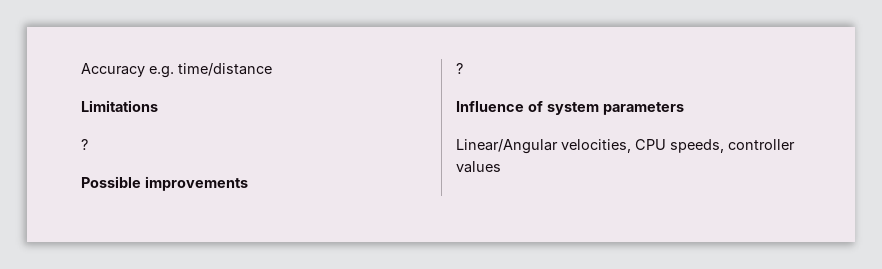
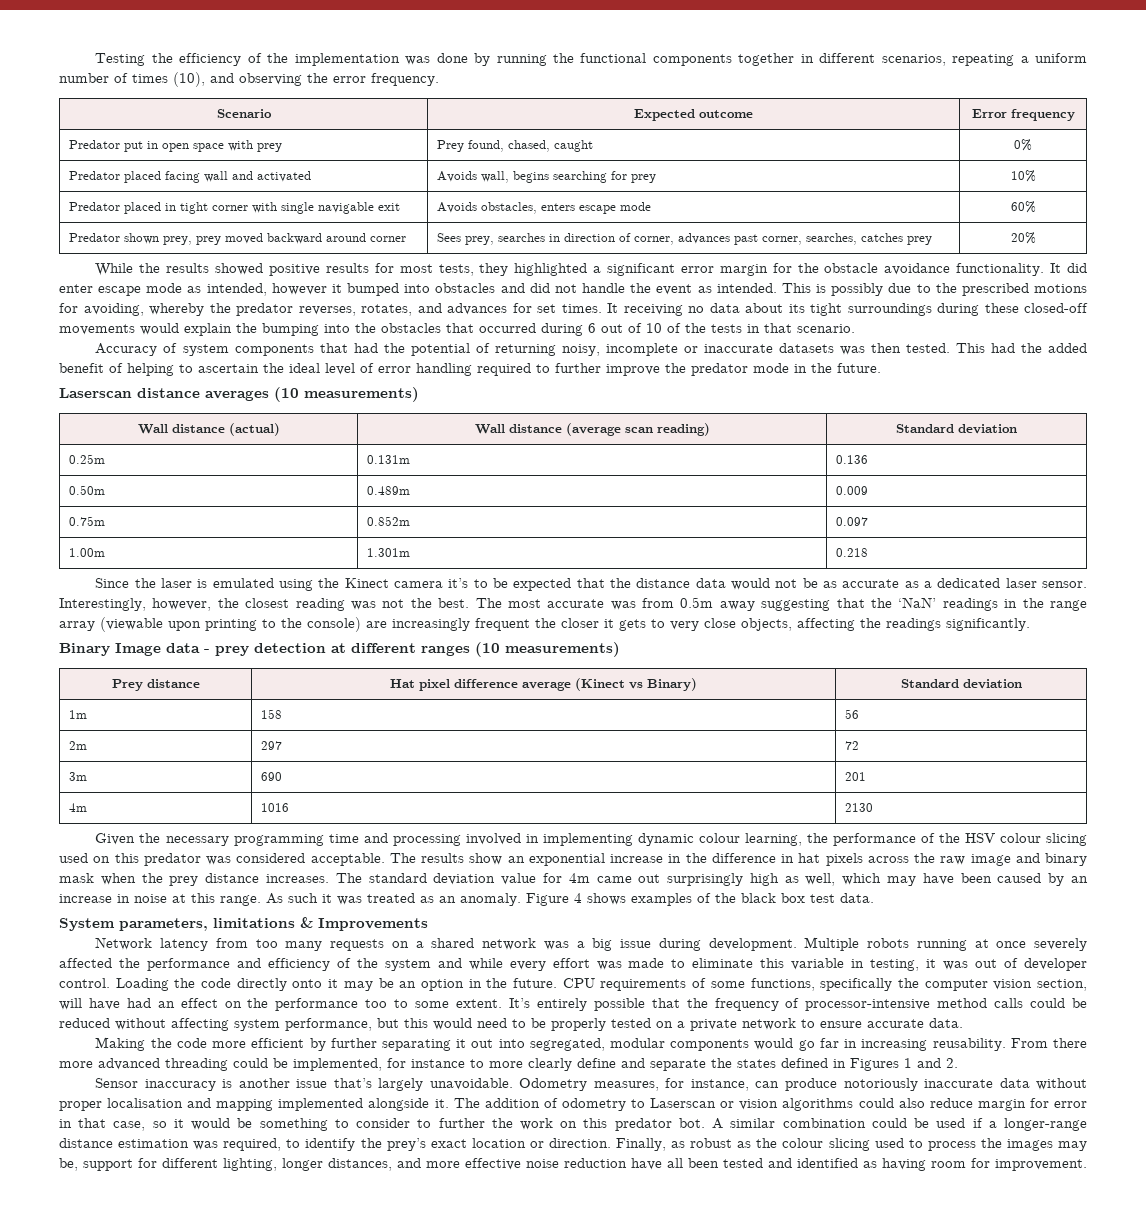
- Accuracy e.g. time/distance
- Limitations
- ?
- Possible improvements
- ?
- Influence of system parameters
- Linear/Angular velocities, CPU speeds, controller values
+ Testing the efficiency of the implementation was done by running the functional components together in different scenarios, repeating a uniform number of times (10), and observing the error frequency.
+ Scenario | Expected outcome | Error frequency
+ Predator put in open space with prey | Prey found, chased, caught | 0%
+ Predator placed facing wall and activated | Avoids wall, begins searching for prey | 10%
+ Predator placed in tight corner with single navigable exit | Avoids obstacles, enters escape mode | 60%
+ Predator shown prey, prey moved backward around corner | Sees prey, searches in direction of corner, advances past corner, searches, catches prey | 20%
+ While the results showed positive results for most tests, they highlighted a significant error margin for the obstacle avoidance functionality. It did enter escape mode as intended, however it bumped into obstacles and did not handle the event as intended. This is possibly due to the prescribed motions for avoiding, whereby the predator reverses, rotates, and advances for set times. It receiving no data about its tight surroundings during these closed-off movements would explain the bumping into the obstacles that occurred during 6 out of 10 of the tests in that scenario.
+ Accuracy of system components that had the potential of returning noisy, incomplete or inaccurate datasets was then tested. This had the added benefit of helping to ascertain the ideal level of error handling required to further improve the predator mode in the future.
+ Laserscan distance averages (10 measurements)
+ Wall distance (actual) | Wall distance (average scan reading) | Standard deviation
+ 0.25m | 0.131m | 0.136
+ 0.50m | 0.489m | 0.009
+ 0.75m | 0.852m | 0.097
+ 1.00m | 1.301m | 0.218
+ Since the laser is emulated using the Kinect camera it’s to be expected that the distance data would not be as accurate as a dedicated laser sensor. Interestingly, however, the closest reading was not the best. The most accurate was from 0.5m away suggesting that the ‘NaN’ readings in the range array (viewable upon printing to the console) are increasingly frequent the closer it gets to very close objects, affecting the readings significantly.
+ Binary Image data - prey detection at different ranges (10 measurements)
+ Prey distance | Hat pixel difference average (Kinect vs Binary) | Standard deviation
+ 1m | 158 | 56
+ 2m | 297 | 72
+ 3m | 690 | 201
+ 4m | 1016 | 2130
+ Given the necessary programming time and processing involved in implementing dynamic colour learning, the performance of the HSV colour slicing used on this predator was considered acceptable. The results show an exponential increase in the difference in hat pixels across the raw image and binary mask when the prey distance increases. The standard deviation value for 4m came out surprisingly high as well, which may have been caused by an increase in noise at this range. As such it was treated as an anomaly. Figure 4 shows examples of the black box test data.
+ System parameters, limitations & Improvements
+ Network latency from too many requests on a shared network was a big issue during development. Multiple robots running at once severely affected the performance and efficiency of the system and while every effort was made to eliminate this variable in testing, it was out of developer control. Loading the code directly onto it may be an option in the future. CPU requirements of some functions, specifically the computer vision section, will have had an effect on the performance too to some extent. It’s entirely possible that the frequency of processor-intensive method calls could be reduced without affecting system performance, but this would need to be properly tested on a private network to ensure accurate data.
+ Making the code more efficient by further separating it out into segregated, modular components would go far in increasing reusability. From there more advanced threading could be implemented, for instance to more clearly define and separate the states defined in Figures 1 and 2.
+ Sensor inaccuracy is another issue that’s largely unavoidable. Odometry measures, for instance, can produce notoriously inaccurate data without proper localisation and mapping implemented alongside it. The addition of odometry to Laserscan or vision algorithms could also reduce margin for error in that case, so it would be something to consider to further the work on this predator bot. A similar combination could be used if a longer-range distance estimation was required, to identify the prey’s exact location or direction. Finally, as robust as the colour slicing used to process the images may be, support for different lighting, longer distances, and more effective noise reduction have all been tested and identified as having room for improvement.

